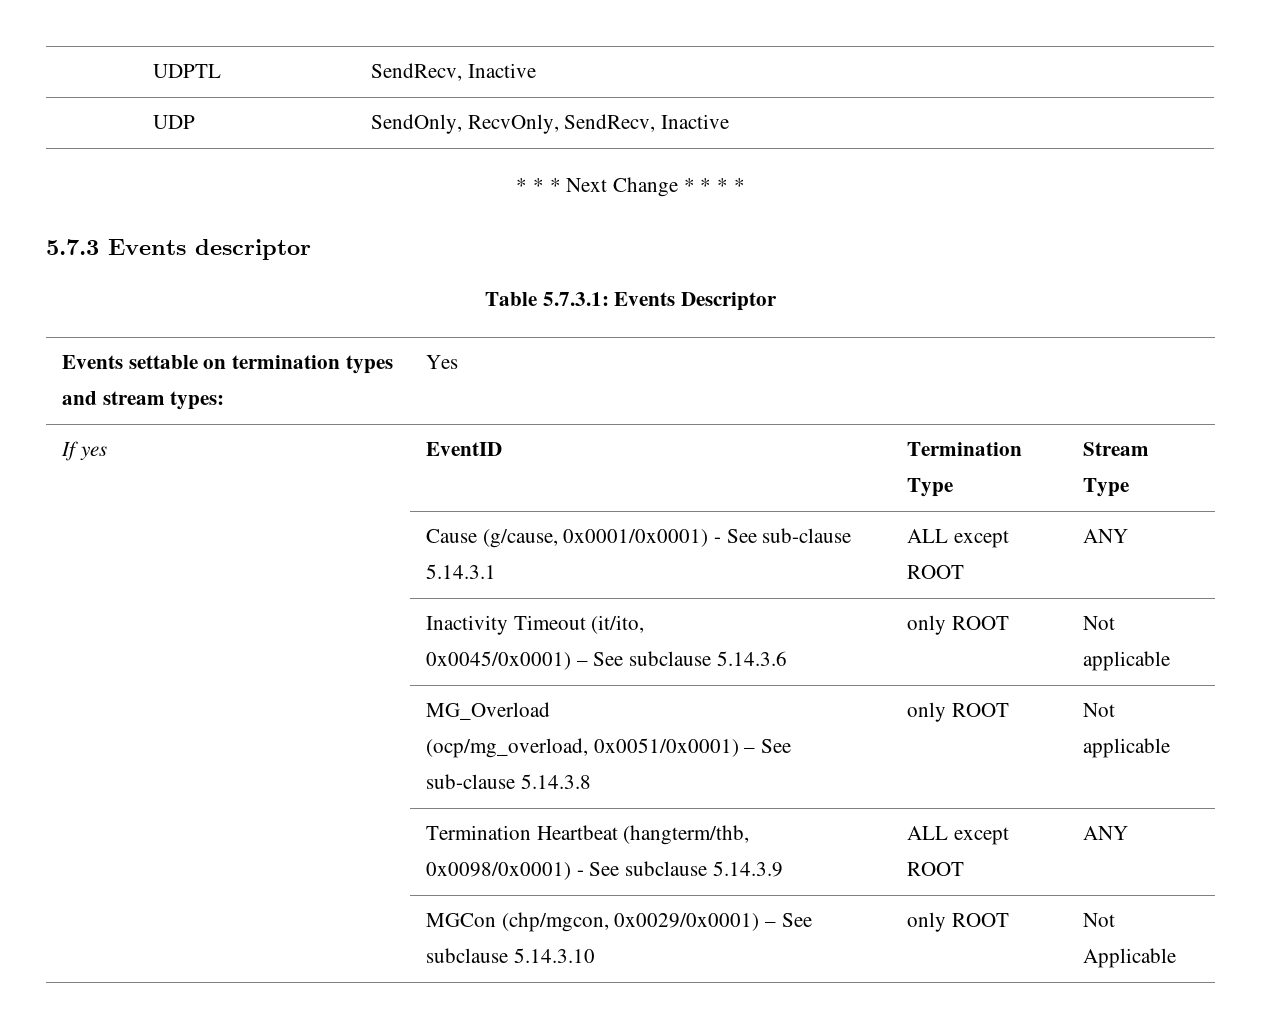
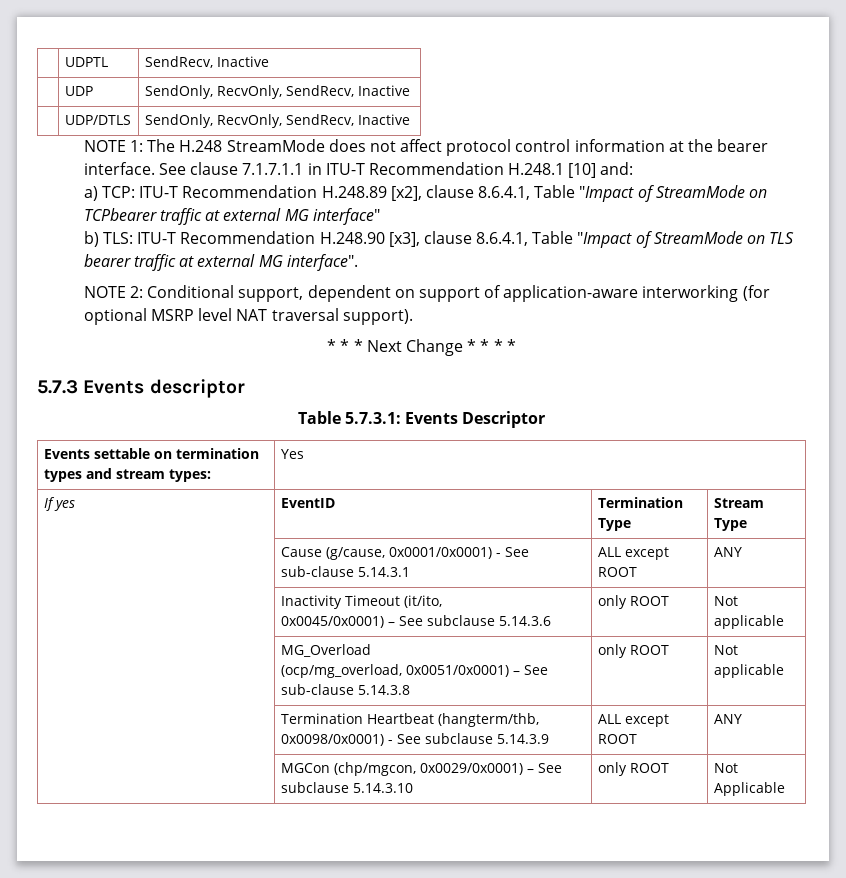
+ | UDP/DTLS | SendOnly, RecvOnly, SendRecv, Inactive
+ NOTE 1: The H.248 StreamMode does not affect protocol control information at the bearer interface. See clause 7.1.7.1.1 in ITU-T Recommendation H.248.1 [10] and:
+ a) TCP: ITU-T Recommendation H.248.89 [x2], clause 8.6.4.1, Table "Impact of StreamMode on TCPbearer traffic at external MG interface"
+ b) TLS: ITU-T Recommendation H.248.90 [x3], clause 8.6.4.1, Table "Impact of StreamMode on TLS bearer traffic at external MG interface".
+ NOTE 2: Conditional support, dependent on support of application-aware interworking (for optional MSRP level NAT traversal support).

